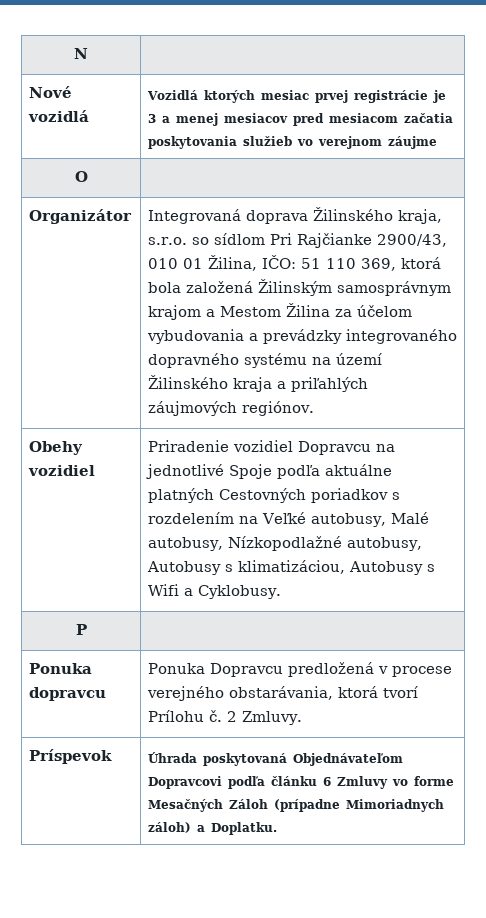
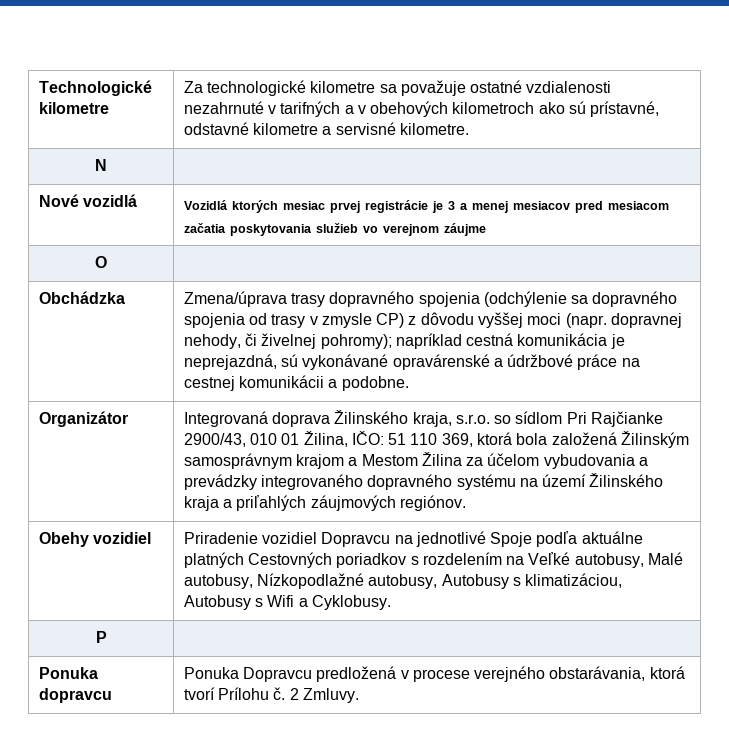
+ Technologické kilometre | Za technologické kilometre sa považuje ostatné vzdialenosti nezahrnuté v tarifných a v obehových kilometroch ako sú prístavné, odstavné kilometre a servisné kilometre.
+ Obchádzka | Zmena/úprava trasy dopravného spojenia (odchýlenie sa dopravného spojenia od trasy v zmysle CP) z dôvodu vyššej moci (napr. dopravnej nehody, či živelnej pohromy); napríklad cestná komunikácia je neprejazdná, sú vykonávané opravárenské a údržbové práce na cestnej komunikácii a podobne.
- Príspevok | Úhrada poskytovaná Objednávateľom Dopravcovi podľa článku 6 Zmluvy vo forme Mesačných Záloh (prípadne Mimoriadnych záloh) a Doplatku.

